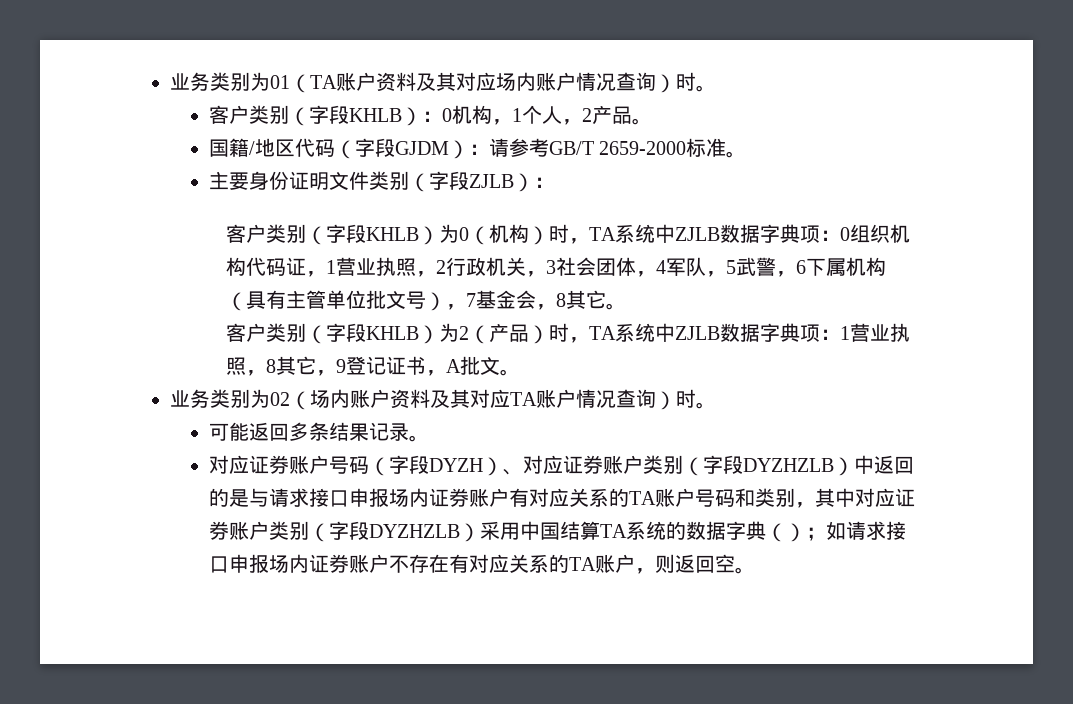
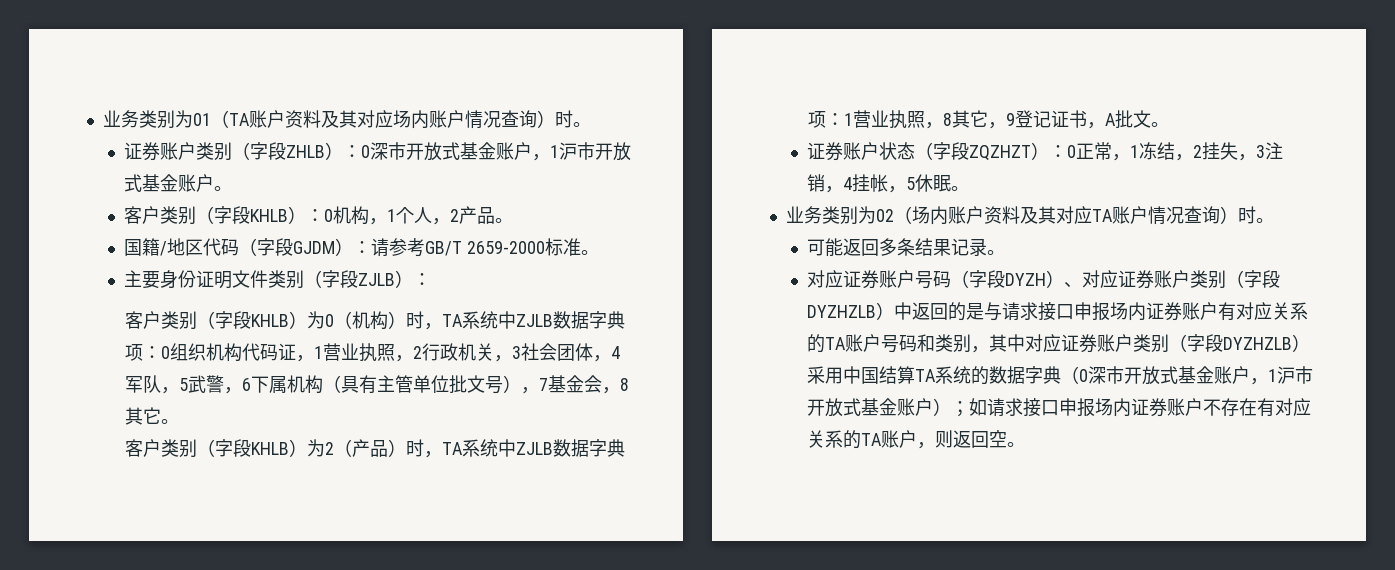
+ 证券账户类别（字段ZHLB）：0深市开放式基金账户，1沪市开放式基金账户。
+ 证券账户状态（字段ZQZHZT）：0正常，1冻结，2挂失，3注销，4挂帐，5休眠。
- 对应证券账户号码（字段DYZH）、对应证券账户类别（字段DYZHZLB）中返回的是与请求接口申报场内证券账户有对应关系的TA账户号码和类别，其中对应证券账户类别（字段DYZHZLB）采用中国结算TA系统的数据字典（）；
+ 对应证券账户号码（字段DYZH）、对应证券账户类别（字段DYZHZLB）中返回的是与请求接口申报场内证券账户有对应关系的TA账户号码和类别，其中对应证券账户类别（字段DYZHZLB）采用中国结算TA系统的数据字典（0深市开放式基金账户，1沪市开放式基金账户）；

